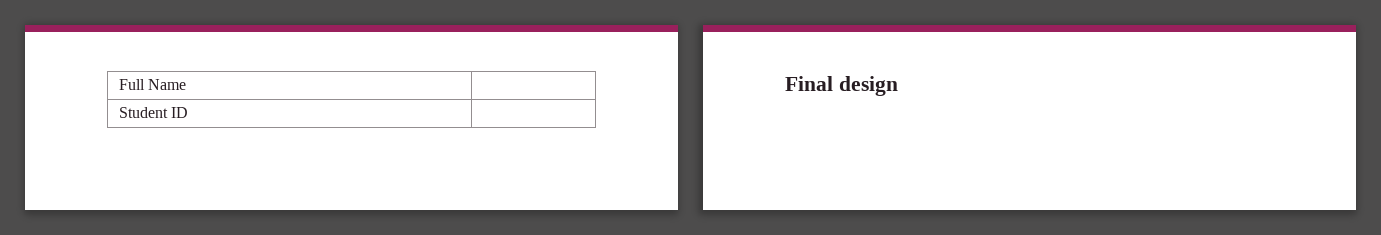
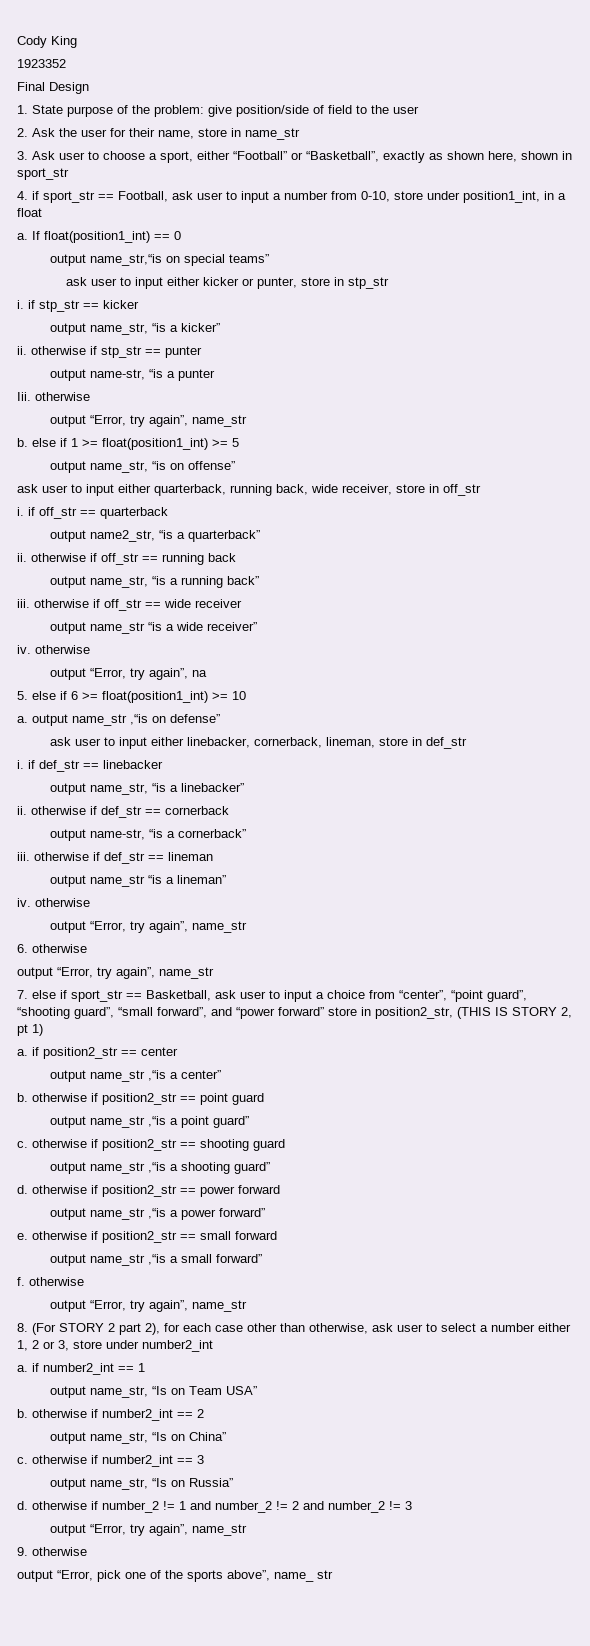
- Full Name |
- Student ID |
- Final design
+ Cody King
+ 1923352
+ Final Design
+ 1. State purpose of the problem: give position/side of field to the user
+ 2. Ask the user for their name, store in name_str
+ 3. Ask user to choose a sport, either “Football” or “Basketball”, exactly as shown here, shown in sport_str
+ 4. if sport_str == Football, ask user to input a number from 0-10, store under position1_int, in a float
+ a. If float(position1_int) == 0
+ output name_str,“is on special teams”
+ ask user to input either kicker or punter, store in stp_str
+ i. if stp_str == kicker
+ output name_str, “is a kicker”
+ ii. otherwise if stp_str == punter
+ output name-str, “is a punter
+ Iii. otherwise
+ output “Error, try again”, name_str
+ b. else if 1 >= float(position1_int) >= 5
+ output name_str, “is on offense”
+ ask user to input either quarterback, running back, wide receiver, store in off_str
+ i. if off_str == quarterback
+ output name2_str, “is a quarterback”
+ ii. otherwise if off_str == running back
+ output name_str, “is a running back”
+ iii. otherwise if off_str == wide receiver
+ output name_str “is a wide receiver”
+ iv. otherwise
+ output “Error, try again”, na
+ 5. else if 6 >= float(position1_int) >= 10
+ a. output name_str ,“is on defense”
+ ask user to input either linebacker, cornerback, lineman, store in def_str
+ i. if def_str == linebacker
+ output name_str, “is a linebacker”
+ ii. otherwise if def_str == cornerback
+ output name-str, “is a cornerback”
+ iii. otherwise if def_str == lineman
+ output name_str “is a lineman”
+ iv. otherwise
+ output “Error, try again”, name_str
+ 6. otherwise
+ output “Error, try again”, name_str
+ 7. else if sport_str == Basketball, ask user to input a choice from “center”, “point guard”, “shooting guard”, “small forward”, and “power forward” store in position2_str, (THIS IS STORY 2, pt 1)
+ a. if position2_str == center
+ output name_str ,“is a center”
+ b. otherwise if position2_str == point guard
+ output name_str ,“is a point guard”
+ c. otherwise if position2_str == shooting guard
+ output name_str ,“is a shooting guard”
+ d. otherwise if position2_str == power forward
+ output name_str ,“is a power forward”
+ e. otherwise if position2_str == small forward
+ output name_str ,“is a small forward”
+ f. otherwise
+ output “Error, try again”, name_str
+ 8. (For STORY 2 part 2), for each case other than otherwise, ask user to select a number either 1, 2 or 3, store under number2_int
+ a. if number2_int == 1
+ output name_str, “Is on Team USA”
+ b. otherwise if number2_int == 2
+ output name_str, “Is on China”
+ c. otherwise if number2_int == 3
+ output name_str, “Is on Russia”
+ d. otherwise if number_2 != 1 and number_2 != 2 and number_2 != 3
+ output “Error, try again”, name_str
+ 9. otherwise
+ output “Error, pick one of the sports above”, name_ str

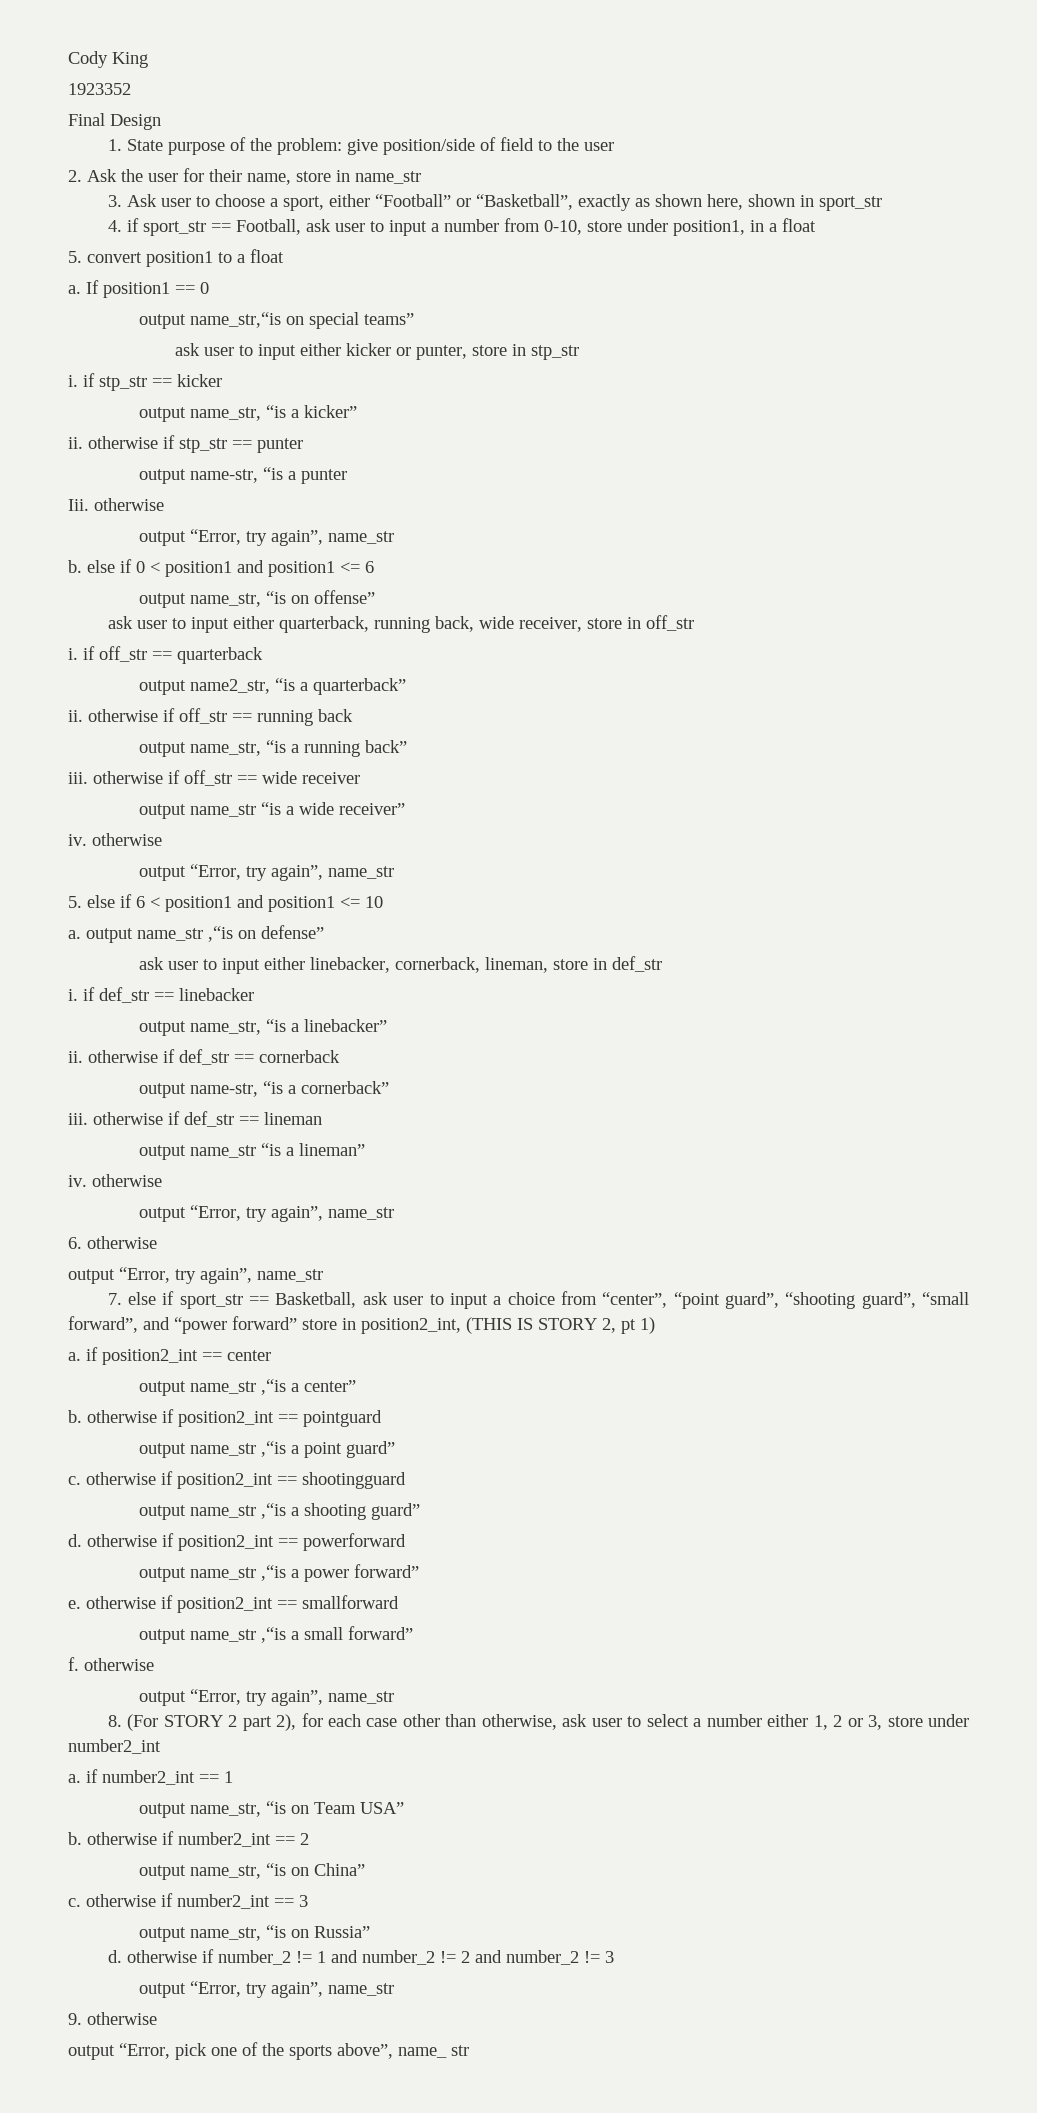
- 4. if sport_str == Football, ask user to input a number from 0-10, store under position1_int, in a float
+ 4. if sport_str == Football, ask user to input a number from 0-10, store under position1, in a float
+ 5. convert position1 to a float
- If float(position1_int) == 0
+ If position1 == 0
- b. else if 1 >= float(position1_int) >= 5
+ b. else if 0 < position1 and position1 <= 6
  output name_str “is a wide receiver”
  iv. otherwise
- output “Error, try again”, na
+ output “Error, try again”, name_str
- 5. else if 6 >= float(position1_int) >= 10
+ 5. else if 6 < position1 and position1 <= 10
- 7. else if sport_str == Basketball, ask user to input a choice from “center”, “point guard”, “shooting guard”, “small forward”, and “power forward” store in position2_str, (THIS IS STORY 2, pt 1)
+ 7. else if sport_str == Basketball, ask user to input a choice from “center”, “point guard”, “shooting guard”, “small forward”, and “power forward” store in position2_int, (THIS IS STORY 2, pt 1)
- a. if position2_str == center
+ a. if position2_int == center
- b. otherwise if position2_str == point guard
+ b. otherwise if position2_int == pointguard
- c. otherwise if position2_str == shooting guard
+ c. otherwise if position2_int == shootingguard
- d. otherwise if position2_str == power forward
+ d. otherwise if position2_int == powerforward
- e. otherwise if position2_str == small forward
+ e. otherwise if position2_int == smallforward
- output name_str, “Is on Team USA”
+ output name_str, “is on Team USA”
- output name_str, “Is on China”
+ output name_str, “is on China”
- output name_str, “Is on Russia”
+ output name_str, “is on Russia”

